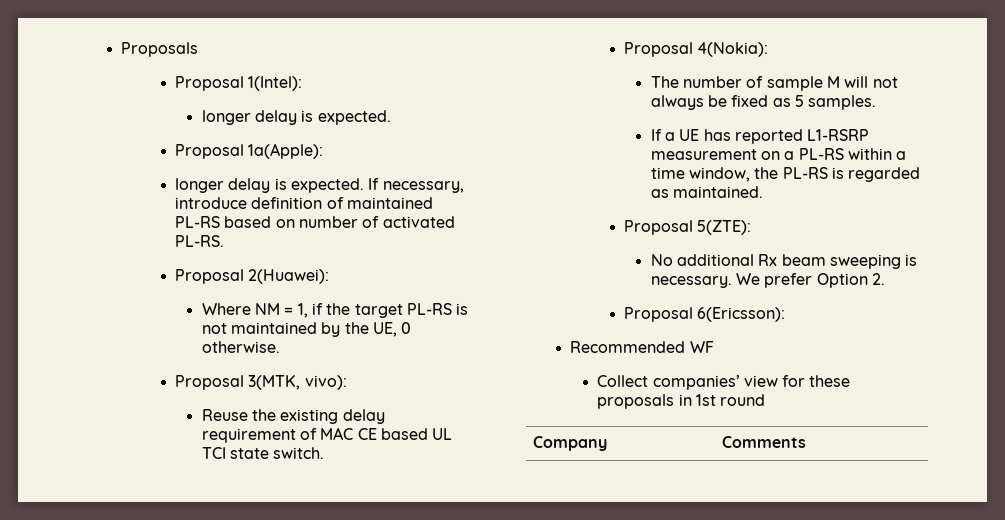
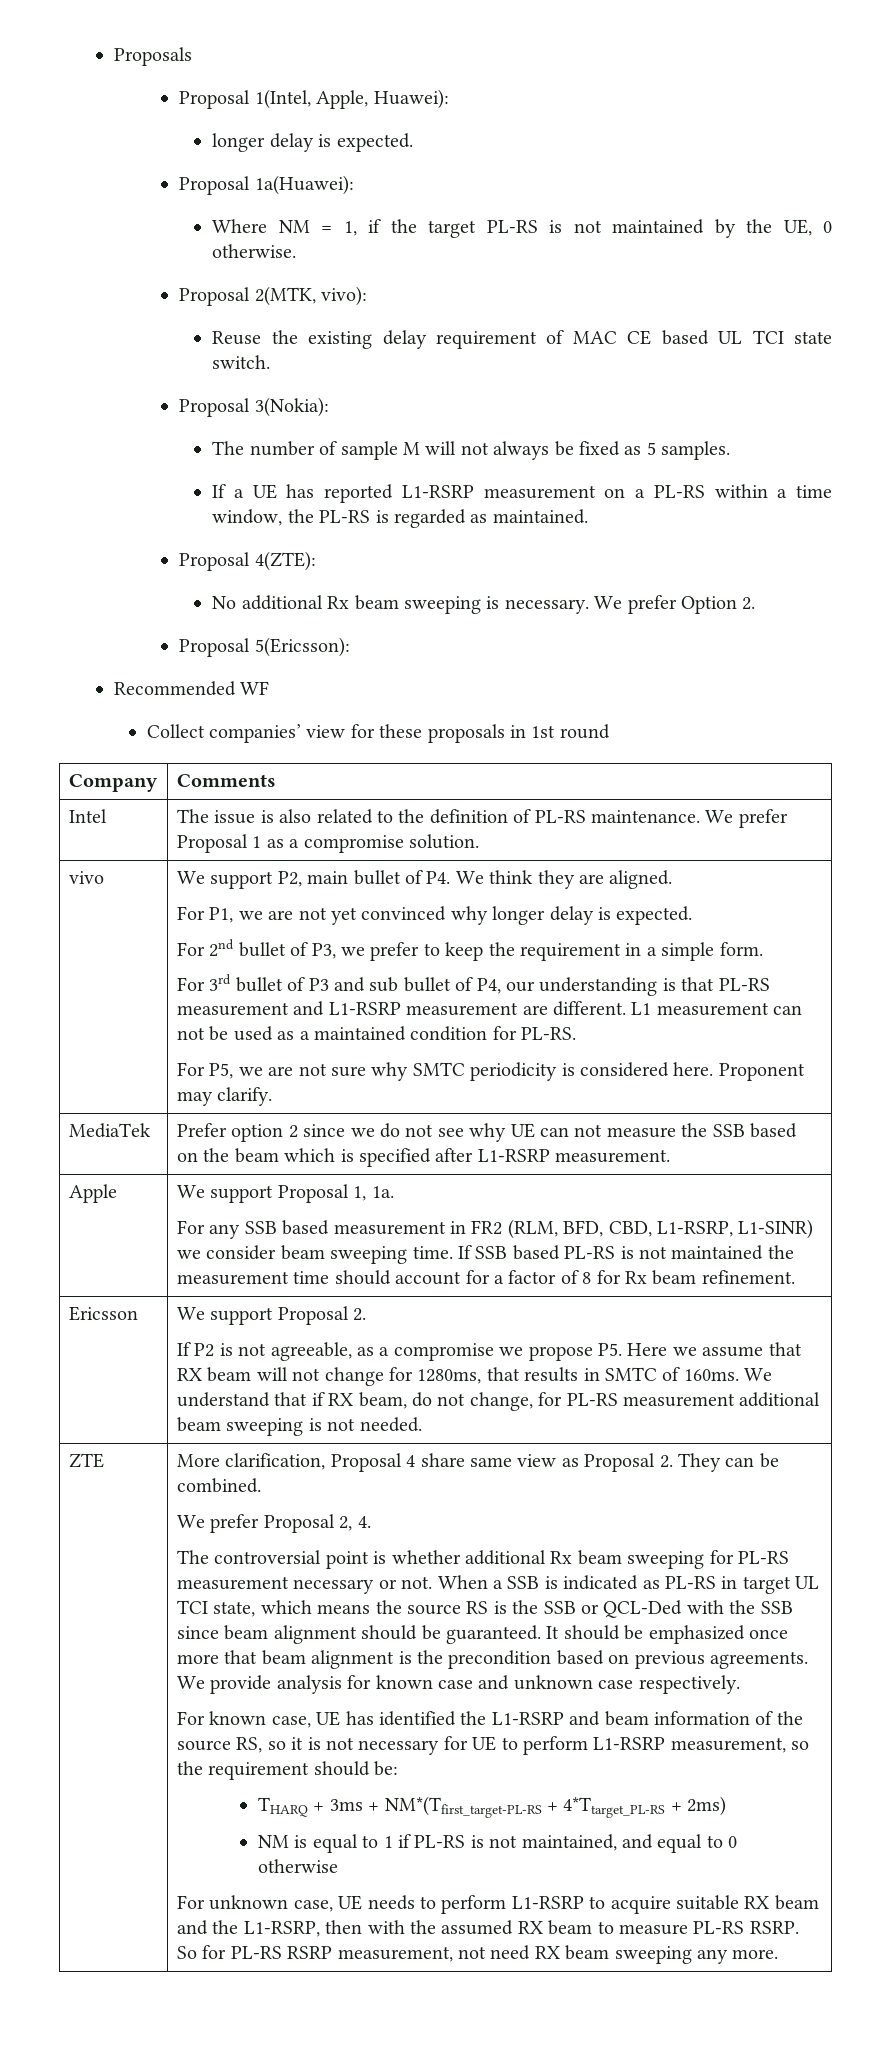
- Proposal 1(Intel):
+ Proposal 1(Intel, Apple, Huawei):
- Proposal 1a(Apple):
- longer delay is expected. If necessary, introduce definition of maintained PL-RS based on number of activated PL-RS.
- Proposal 2(Huawei):
+ Proposal 1a(Huawei):
- Proposal 3(MTK, vivo):
+ Proposal 2(MTK, vivo):
- Proposal 4(Nokia):
+ Proposal 3(Nokia):
- Proposal 5(ZTE):
+ Proposal 4(ZTE):
- Proposal 6(Ericsson):
+ Proposal 5(Ericsson):
+ Intel | The issue is also related to the definition of PL-RS maintenance. We prefer Proposal 1 as a compromise solution.
+ vivo | We support P2, main bullet of P4. We think they are aligned.
+ For P1, we are not yet convinced why longer delay is expected.
+ For 2nd bullet of P3, we prefer to keep the requirement in a simple form.
+ For 3rd bullet of P3 and sub bullet of P4, our understanding is that PL-RS measurement and L1-RSRP measurement are different. L1 measurement can not be used as a maintained condition for PL-RS.
+ For P5, we are not sure why SMTC periodicity is considered here. Proponent may clarify.
+ MediaTek | Prefer option 2 since we do not see why UE can not measure the SSB based on the beam which is specified after L1-RSRP measurement.
+ Apple | We support Proposal 1, 1a.
+ For any SSB based measurement in FR2 (RLM, BFD, CBD, L1-RSRP, L1-SINR) we consider beam sweeping time. If SSB based PL-RS is not maintained the measurement time should account for a factor of 8 for Rx beam refinement.
+ Ericsson | We support Proposal 2.
+ If P2 is not agreeable, as a compromise we propose P5. Here we assume that RX beam will not change for 1280ms, that results in SMTC of 160ms. We understand that if RX beam, do not change, for PL-RS measurement additional beam sweeping is not needed.
+ ZTE | More clarification, Proposal 4 share same view as Proposal 2. They can be combined.
+ We prefer Proposal 2, 4.
+ The controversial point is whether additional Rx beam sweeping for PL-RS measurement necessary or not. When a SSB is indicated as PL-RS in target UL TCI state, which means the source RS is the SSB or QCL-Ded with the SSB since beam alignment should be guaranteed. It should be emphasized once more that beam alignment is the precondition based on previous agreements. We provide analysis for known case and unknown case respectively.
+ For known case, UE has identified the L1-RSRP and beam information of the source RS, so it is not necessary for UE to perform L1-RSRP measurement, so the requirement should be:
+ THARQ + 3ms + NM*(Tfirst_target-PL-RS + 4*Ttarget_PL-RS + 2ms)
+ NM is equal to 1 if PL-RS is not maintained, and equal to 0 otherwise
+ For unknown case, UE needs to perform L1-RSRP to acquire suitable RX beam and the L1-RSRP, then with the assumed RX beam to measure PL-RS RSRP. So for PL-RS RSRP measurement, not need RX beam sweeping any more.

